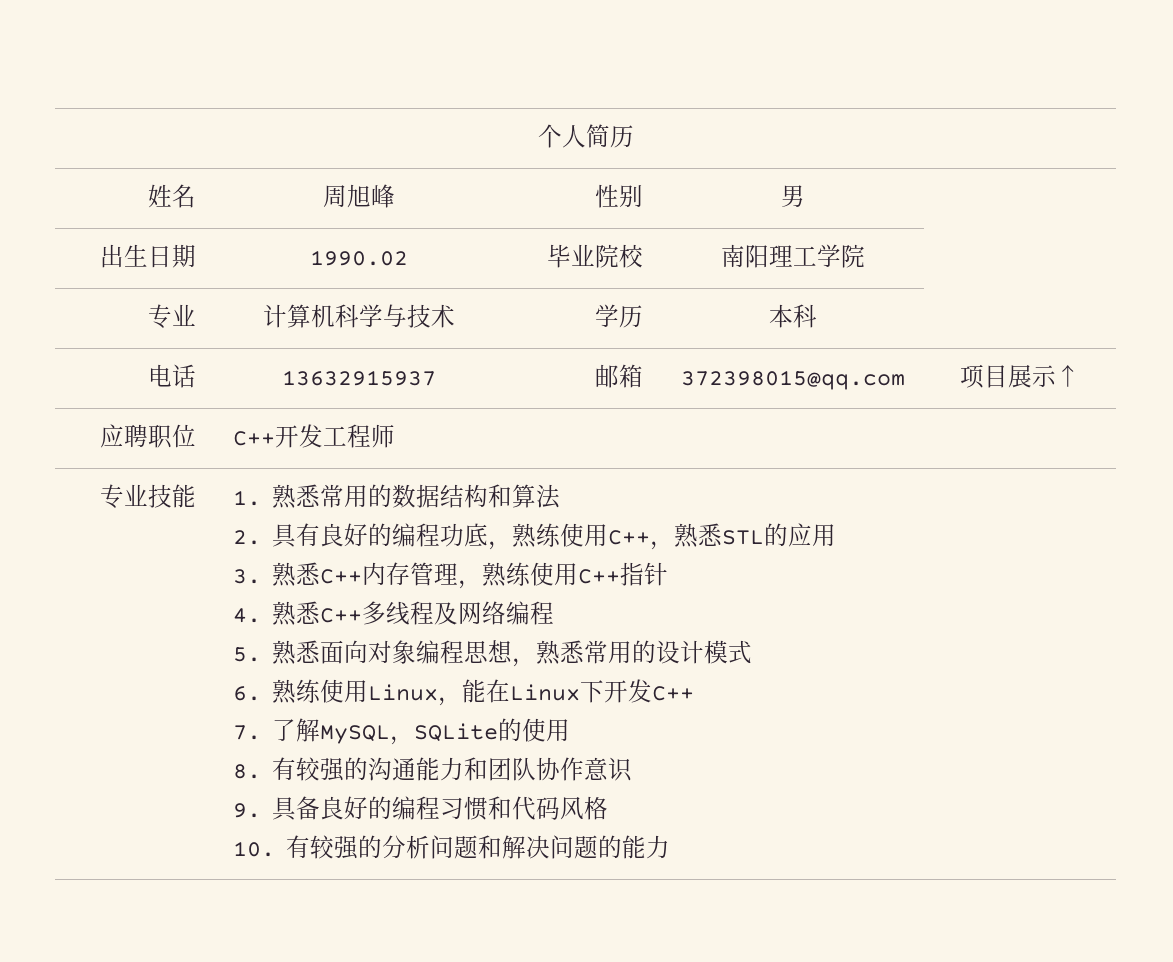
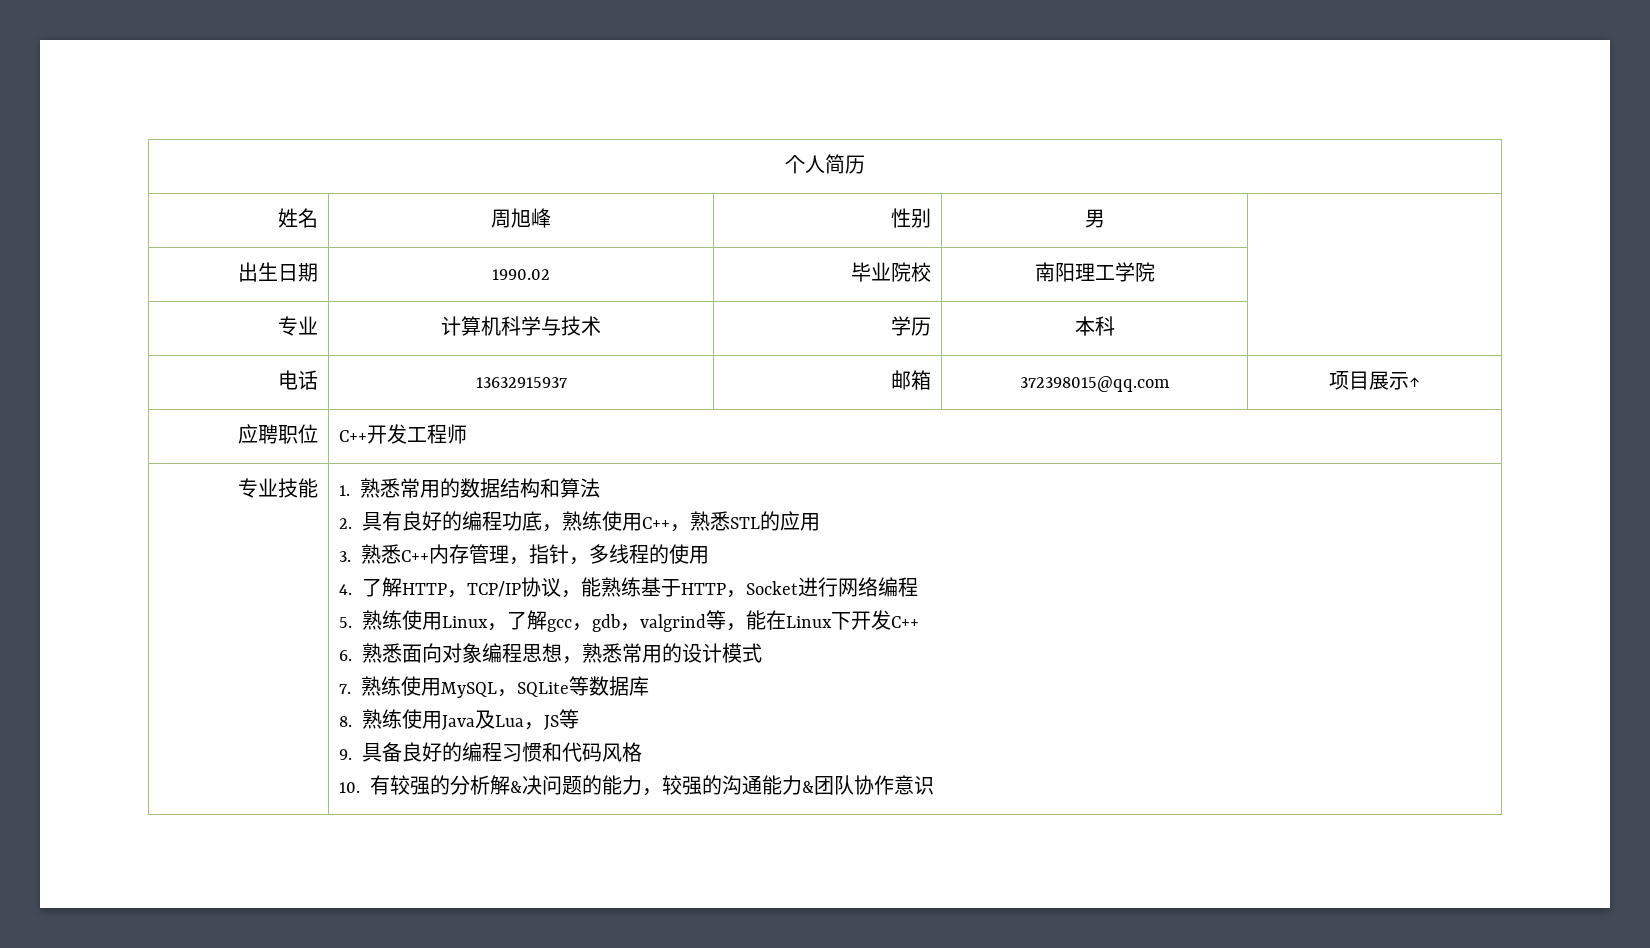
- 3.熟悉C++内存管理，熟练使用C++指针
- 4.熟悉C++多线程及网络编程
- 5.熟悉面向对象编程思想，熟悉常用的设计模式
+ 3.熟悉C++内存管理，指针，多线程的使用
+ 4.了解HTTP，TCP/IP协议，能熟练基于HTTP，Socket进行网络编程
+ 5.熟练使用Linux，了解gcc，gdb，valgrind等，能在Linux下开发C++
+ 6.熟悉面向对象编程思想，熟悉常用的设计模式
- 6.熟练使用Linux，能在Linux下开发C++
- 7.了解MySQL，SQLite的使用
- 8.有较强的沟通能力和团队协作意识
+ 7.熟练使用MySQL，SQLite等数据库
+ 8.熟练使用Java及Lua，JS等
- 10.有较强的分析问题和解决问题的能力
+ 10.有较强的分析解&决问题的能力，较强的沟通能力&团队协作意识

